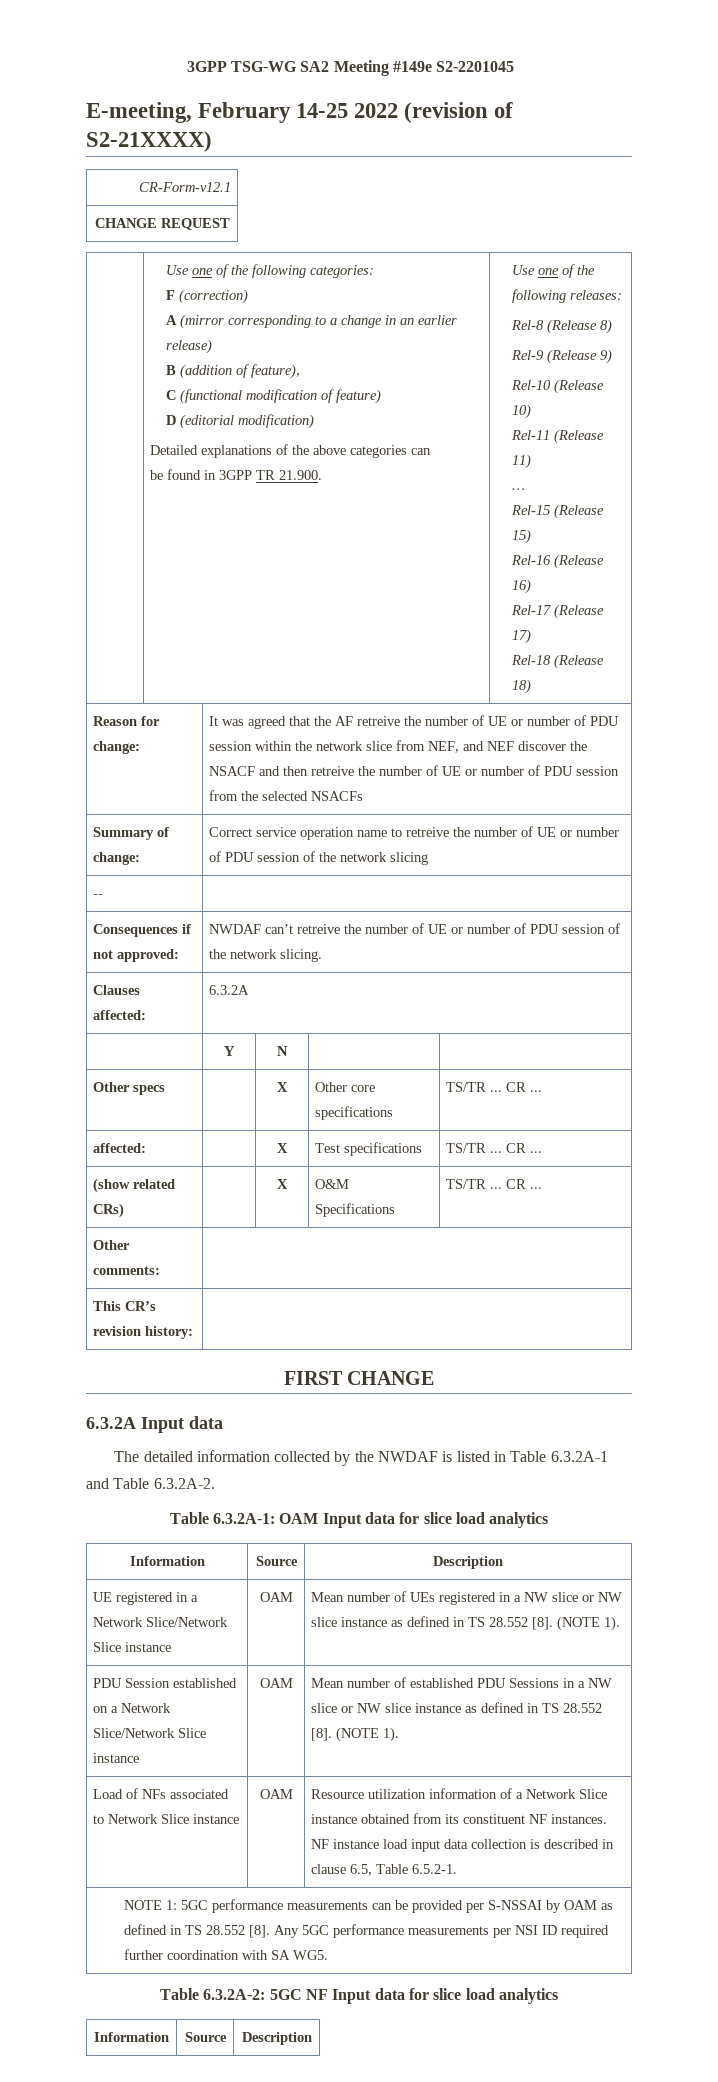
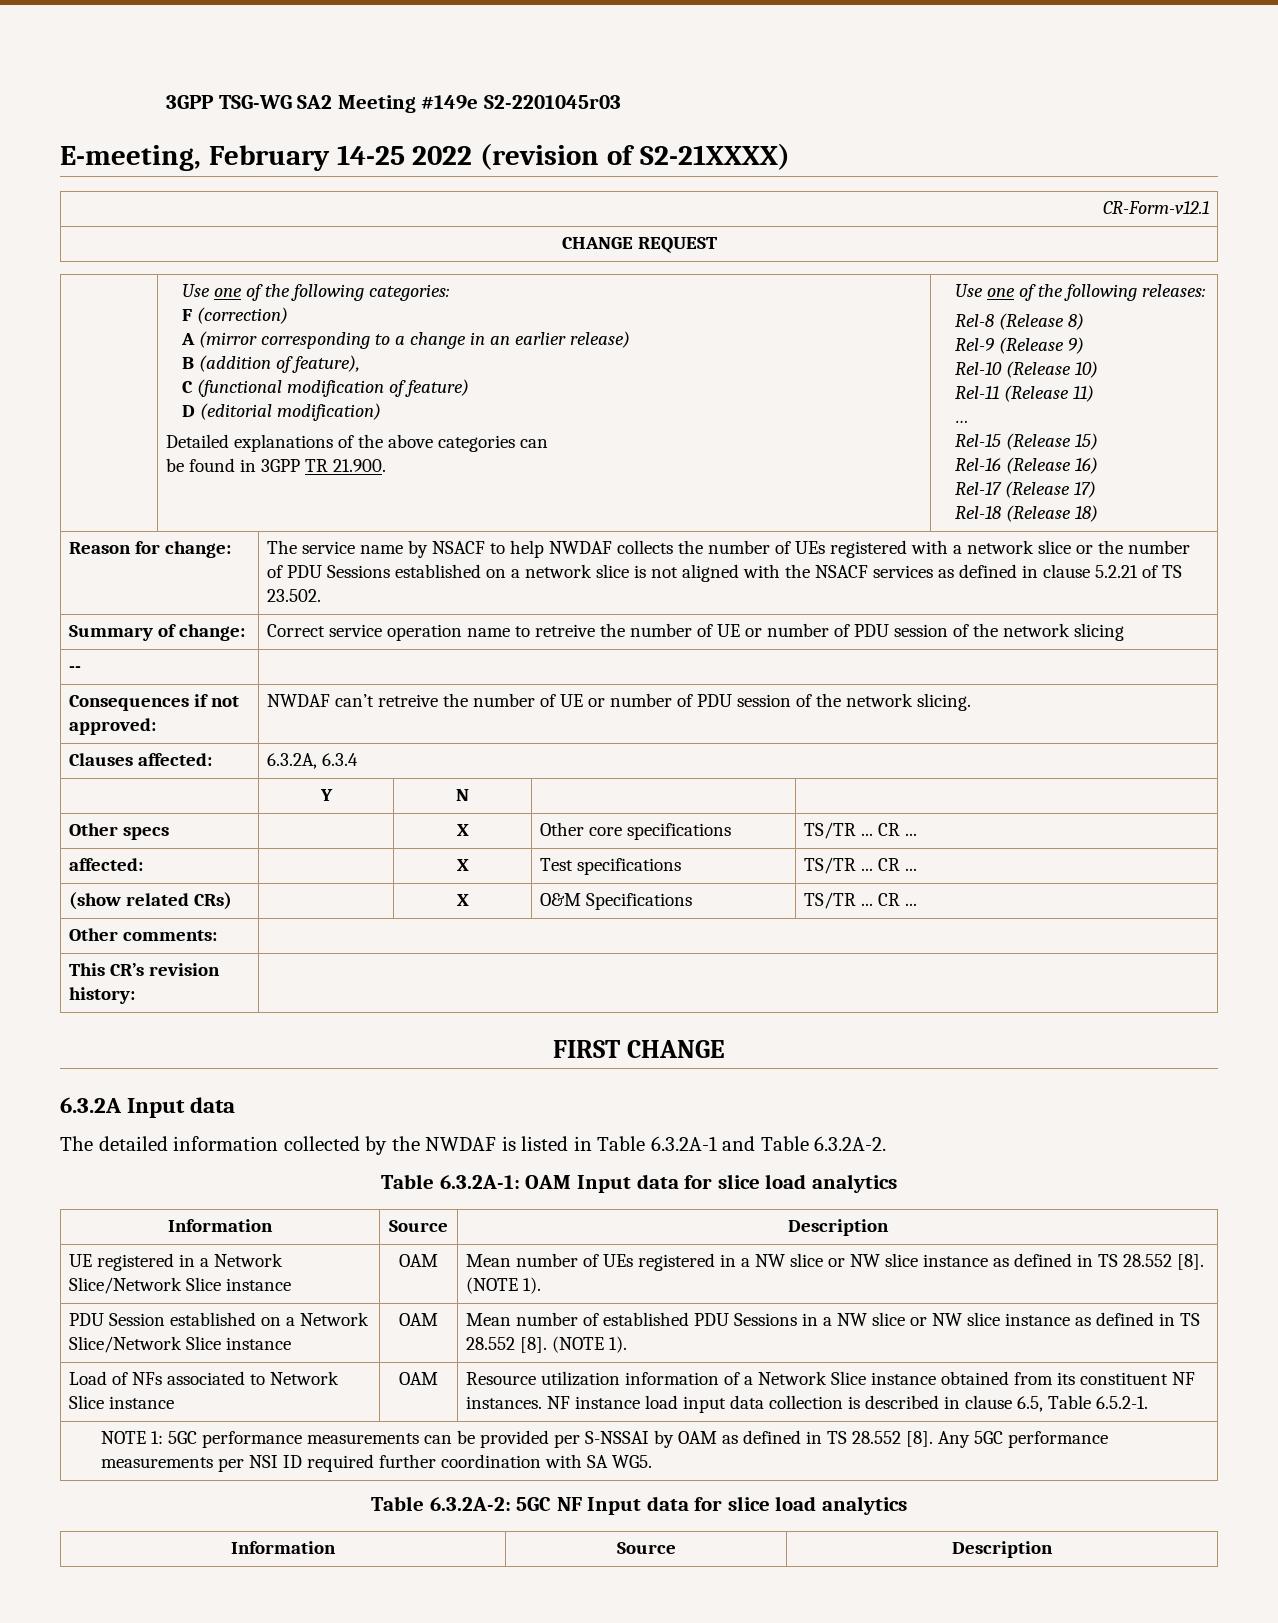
- 3GPP TSG-WG SA2 Meeting #149e S2-2201045
+ 3GPP TSG-WG SA2 Meeting #149e S2-2201045r03
- It was agreed that the AF retreive the number of UE or number of PDU session within the network slice from NEF, and NEF discover the NSACF and then retreive the number of UE or number of PDU session from the selected NSACFs
+ The service name by NSACF to help NWDAF collects the number of UEs registered with a network slice or the number of PDU Sessions established on a network slice is not aligned with the NSACF services as defined in clause 5.2.21 of TS 23.502.
- Clauses affected: | 6.3.2A
+ Clauses affected: | 6.3.2A, 6.3.4

